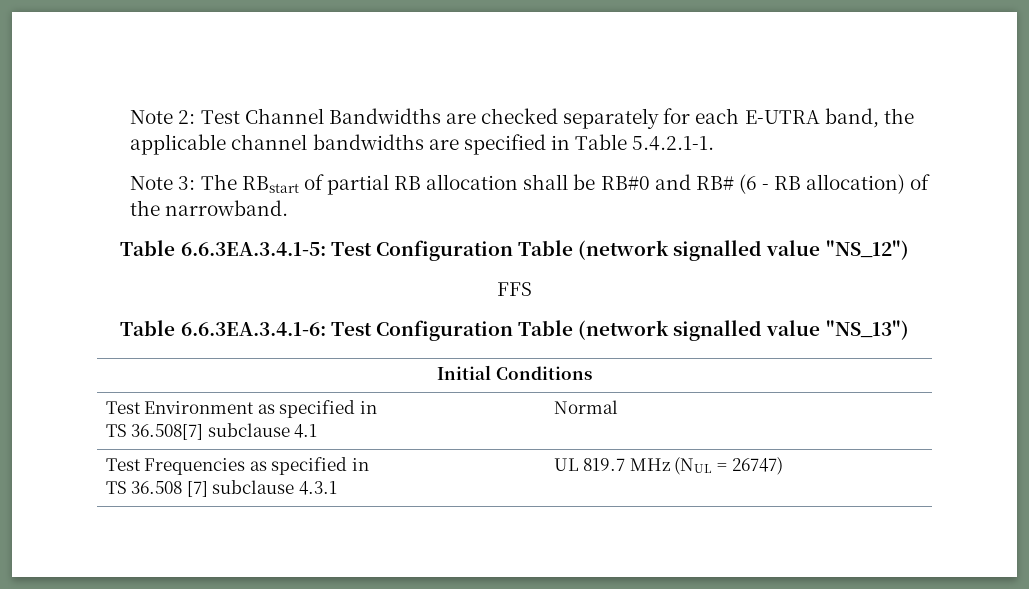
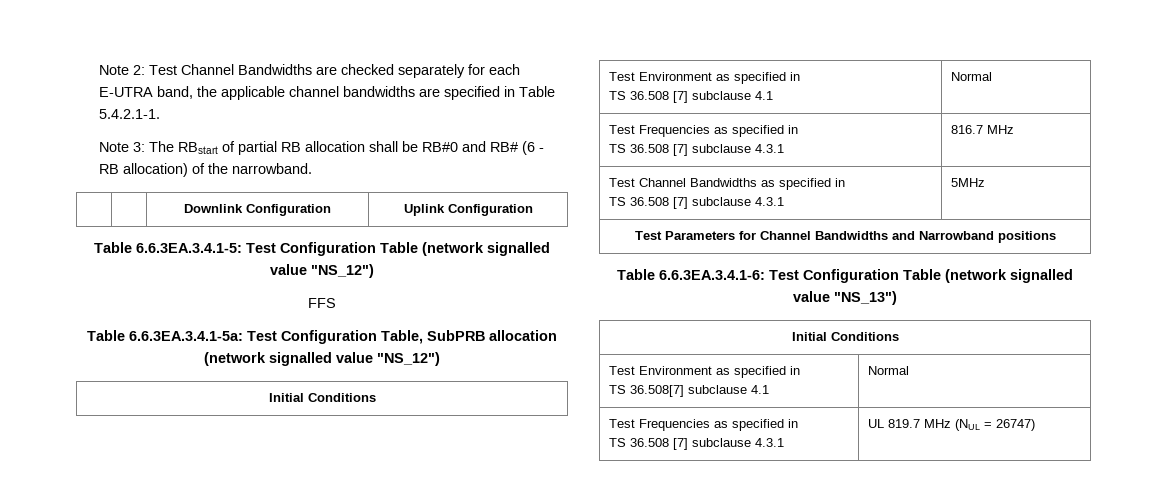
+ | | Downlink Configuration | Uplink Configuration
+ Table 6.6.3EA.3.4.1-5a: Test Configuration Table, SubPRB allocation (network signalled value "NS_12")
+ Initial Conditions
+ Test Environment as specified in
+ TS 36.508 [7] subclause 4.1 | Normal
+ Test Frequencies as specified in
+ TS 36.508 [7] subclause 4.3.1 | 816.7 MHz
+ Test Channel Bandwidths as specified in
+ TS 36.508 [7] subclause 4.3.1 | 5MHz
+ Test Parameters for Channel Bandwidths and Narrowband positions

